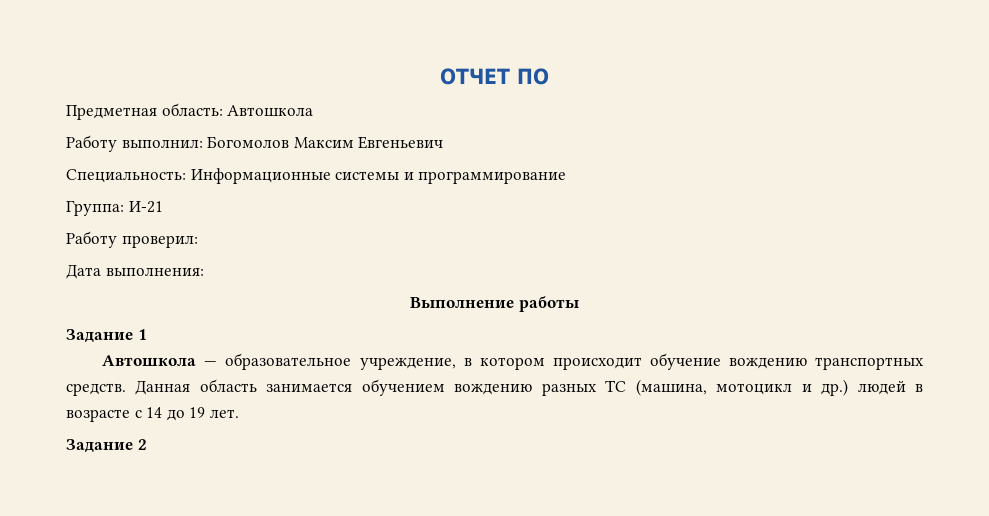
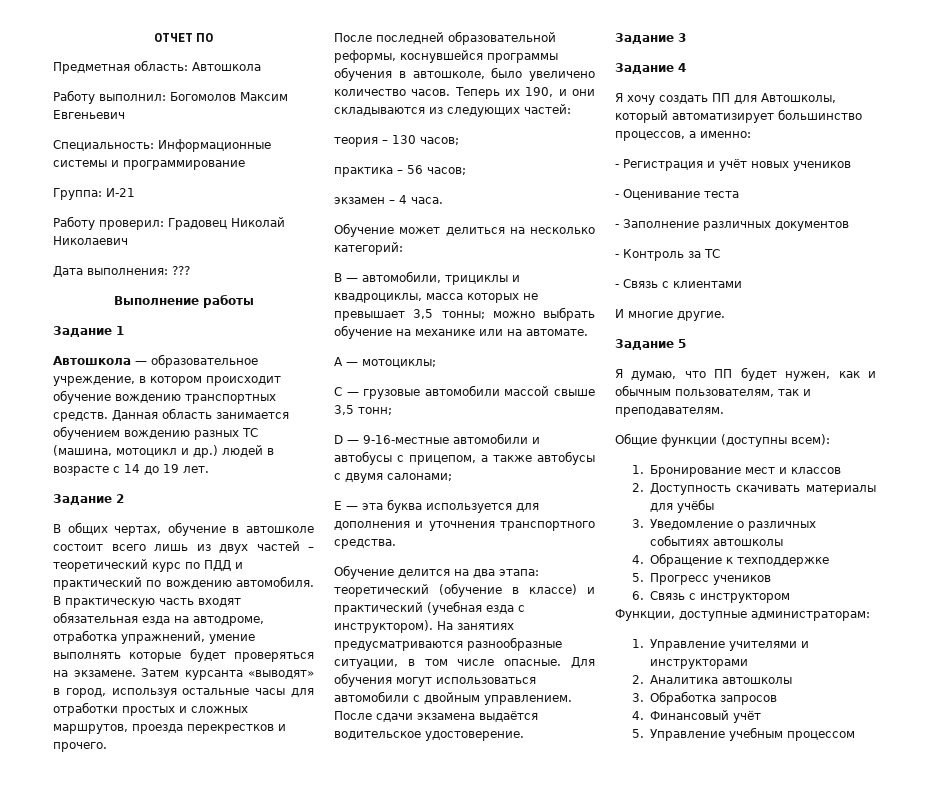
- Работу проверил:
+ Работу проверил: Градовец Николай Николаевич
- Дата выполнения:
+ Дата выполнения: ???
+ В общих чертах, обучение в автошколе состоит всего лишь из двух частей – теоретический курс по ПДД и практический по вождению автомобиля. В практическую часть входят обязательная езда на автодроме, отработка упражнений, умение выполнять которые будет проверяться на экзамене. Затем курсанта «выводят» в город, используя остальные часы для отработки простых и сложных маршрутов, проезда перекрестков и прочего.
+ После последней образовательной реформы, коснувшейся программы обучения в автошколе, было увеличено количество часов. Теперь их 190, и они складываются из следующих частей:
+ теория – 130 часов;
+ практика – 56 часов;
+ экзамен – 4 часа.
+ Обучение может делиться на несколько категорий:
+ B — автомобили, трициклы и квадроциклы, масса которых не превышает 3,5 тонны; можно выбрать обучение на механике или на автомате.
+ А — мотоциклы;
+ С — грузовые автомобили массой свыше 3,5 тонн;
+ D — 9-16-местные автомобили и автобусы с прицепом, а также автобусы с двумя салонами;
+ Е — эта буква используется для дополнения и уточнения транспортного средства.
+ Обучение делится на два этапа: теоретический (обучение в классе) и практический (учебная езда с инструктором). На занятиях предусматриваются разнообразные ситуации, в том числе опасные. Для обучения могут использоваться автомобили с двойным управлением. После сдачи экзамена выдаётся водительское удостоверение.
+ Задание 3
+ Задание 4
+ Я хочу создать ПП для Автошколы, который автоматизирует большинство процессов, а именно:
+ - Регистрация и учёт новых учеников
+ - Оценивание теста
+ - Заполнение различных документов
+ - Контроль за ТС
+ - Связь с клиентами
+ И многие другие.
+ Задание 5
+ Я думаю, что ПП будет нужен, как и обычным пользователям, так и преподавателям.
+ Общие функции (доступны всем):
+ 1. Бронирование мест и классов
+ 2. Доступность скачивать материалы для учёбы
+ 3. Уведомление о различных событиях автошколы
+ 4. Обращение к техподдержке
+ 5. Прогресс учеников
+ 6. Связь с инструктором
+ Функции, доступные администраторам:
+ 1. Управление учителями и инструкторами
+ 2. Аналитика автошколы
+ 3. Обработка запросов
+ 4. Финансовый учёт
+ 5. Управление учебным процессом

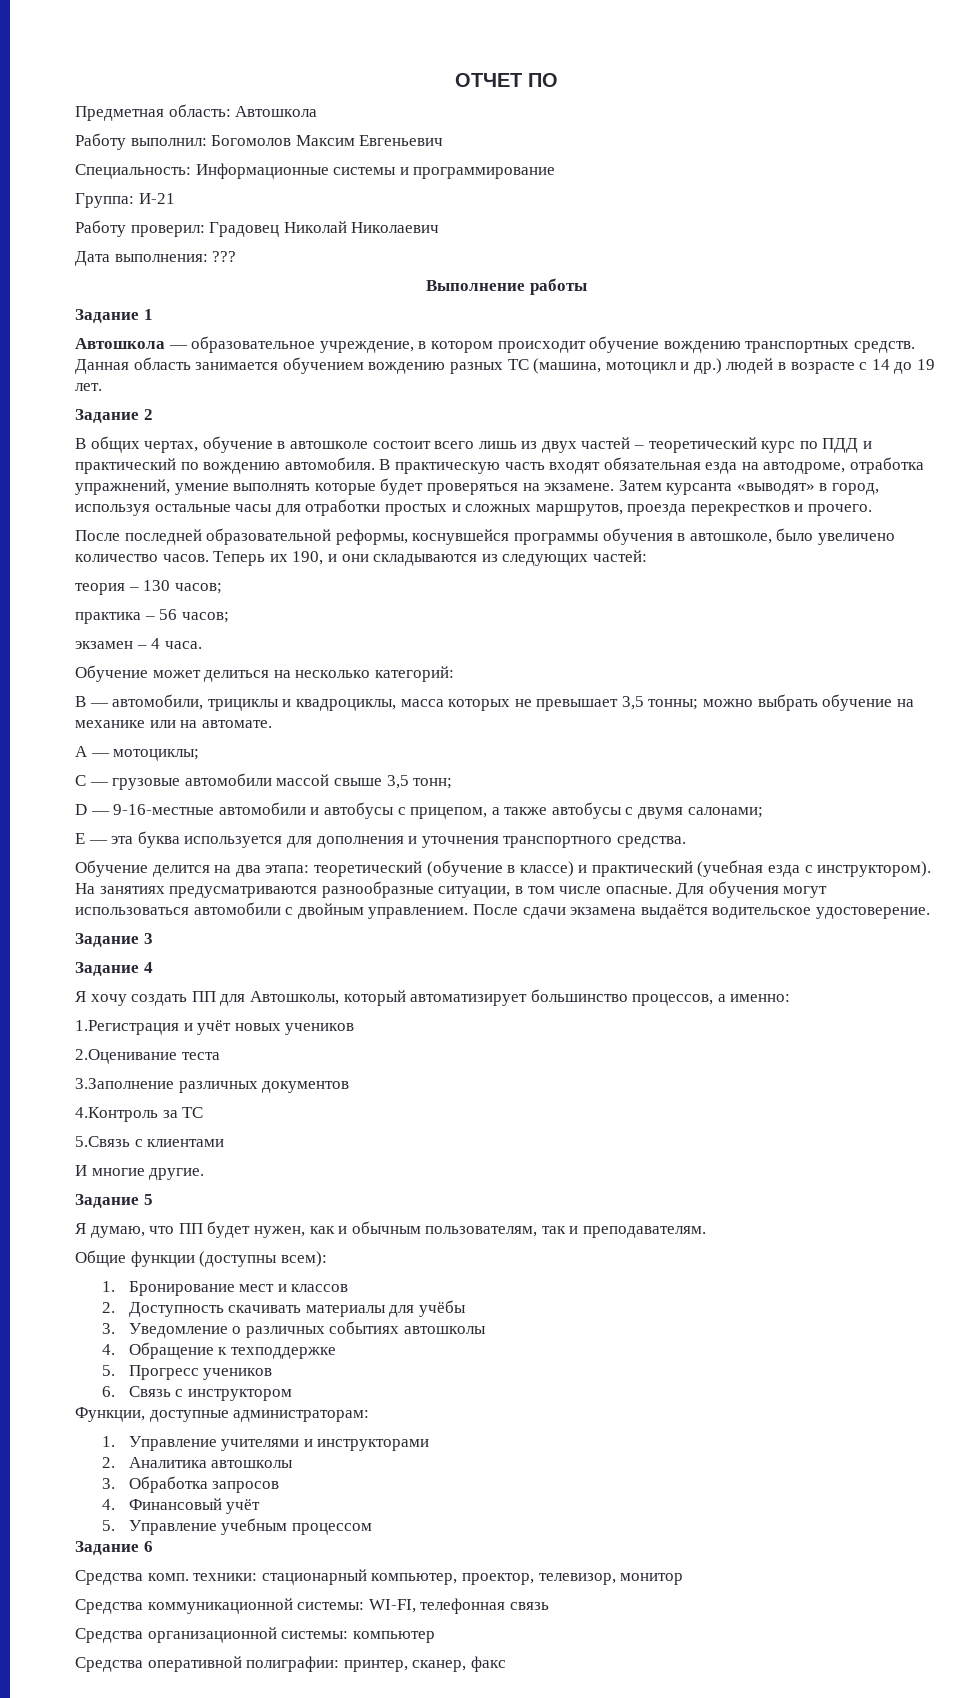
- - Регистрация и учёт новых учеников
+ 1.Регистрация и учёт новых учеников
- - Оценивание теста
+ 2.Оценивание теста
- - Заполнение различных документов
+ 3.Заполнение различных документов
- - Контроль за ТС
+ 4.Контроль за ТС
- - Связь с клиентами
+ 5.Связь с клиентами
+ Задание 6
+ Средства комп. техники: стационарный компьютер, проектор, телевизор, монитор
+ Средства коммуникационной системы: WI-FI, телефонная связь
+ Средства организационной системы: компьютер
+ Средства оперативной полиграфии: принтер, сканер, факс

